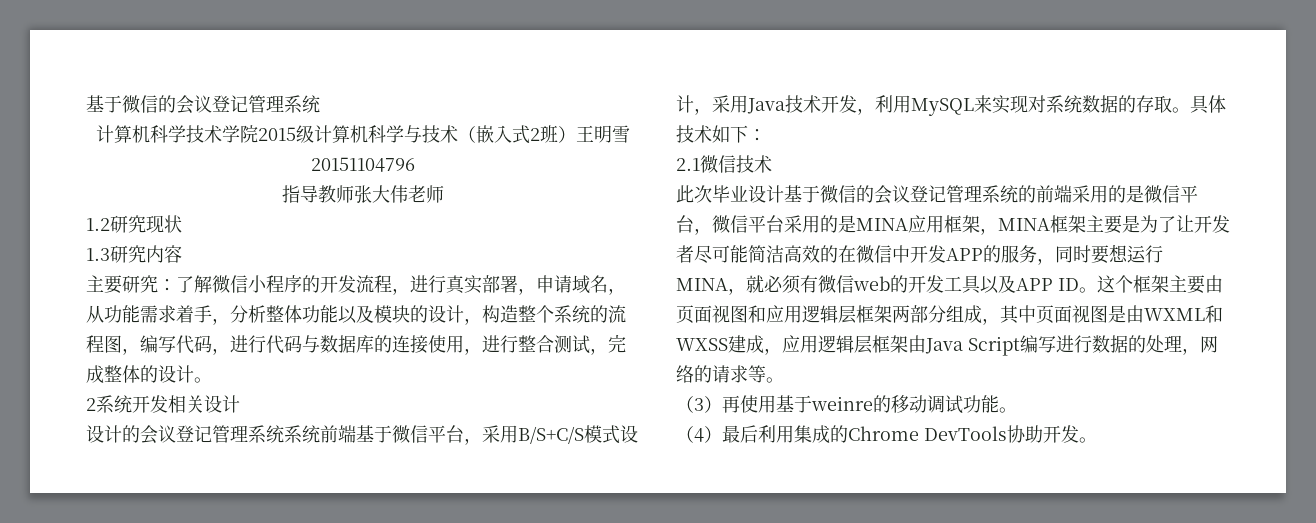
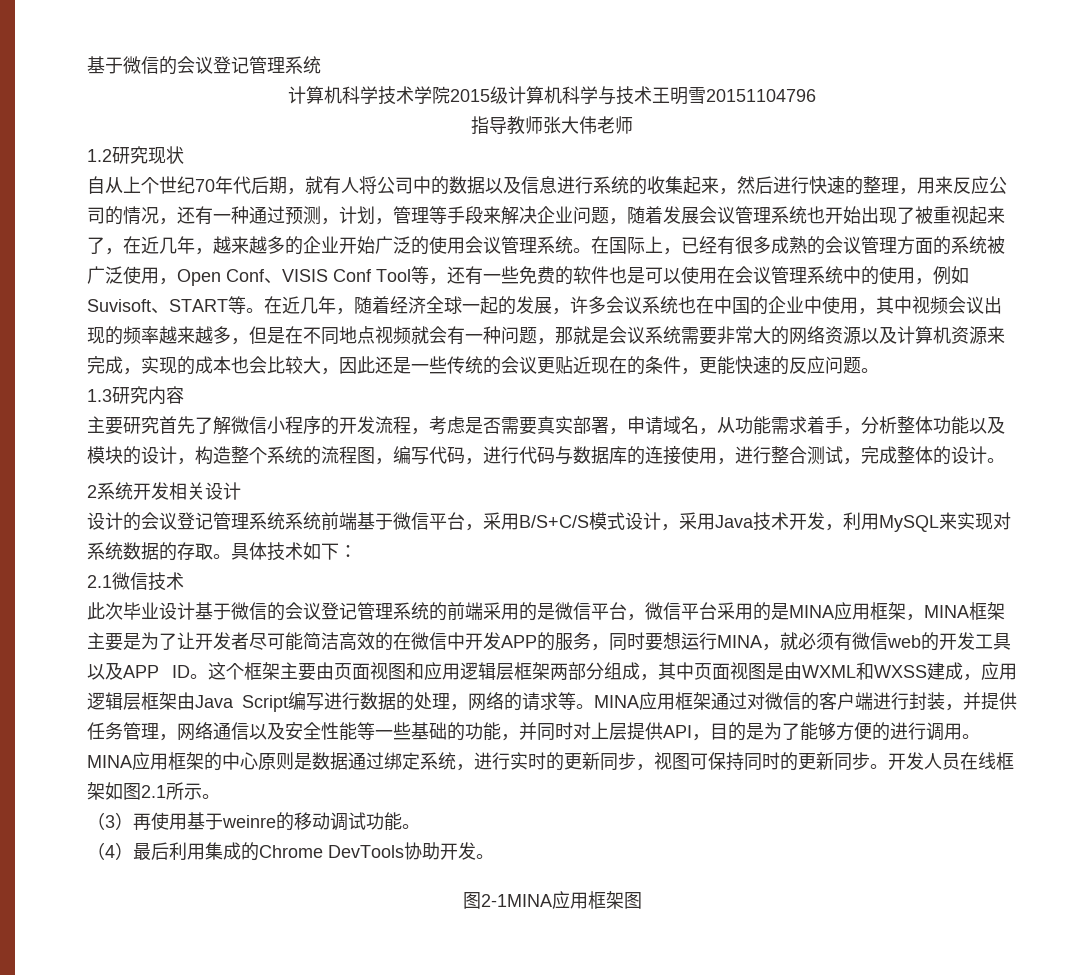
- 计算机科学技术学院2015级计算机科学与技术（嵌入式2班）王明雪20151104796
+ 计算机科学技术学院2015级计算机科学与技术王明雪20151104796
+ 自从上个世纪70年代后期，就有人将公司中的数据以及信息进行系统的收集起来，然后进行快速的整理，用来反应公司的情况，还有一种通过预测，计划，管理等手段来解决企业问题，随着发展会议管理系统也开始出现了被重视起来了，在近几年，越来越多的企业开始广泛的使用会议管理系统。在国际上，已经有很多成熟的会议管理方面的系统被广泛使用，Open Conf、VISIS Conf Tool等，还有一些免费的软件也是可以使用在会议管理系统中的使用，例如Suvisoft、START等。在近几年，随着经济全球一起的发展，许多会议系统也在中国的企业中使用，其中视频会议出现的频率越来越多，但是在不同地点视频就会有一种问题，那就是会议系统需要非常大的网络资源以及计算机资源来完成，实现的成本也会比较大，因此还是一些传统的会议更贴近现在的条件，更能快速的反应问题。
- 主要研究：了解微信小程序的开发流程，进行真实部署，申请域名，从功能需求着手，分析整体功能以及模块的设计，构造整个系统的流程图，编写代码，进行代码与数据库的连接使用，进行整合测试，完成整体的设计。
+ 主要研究首先了解微信小程序的开发流程，考虑是否需要真实部署，申请域名，从功能需求着手，分析整体功能以及模块的设计，构造整个系统的流程图，编写代码，进行代码与数据库的连接使用，进行整合测试，完成整体的设计。
+ MINA应用框架通过对微信的客户端进行封装，并提供任务管理，网络通信以及安全性能等一些基础的功能，并同时对上层提供API，目的是为了能够方便的进行调用。MINA应用框架的中心原则是数据通过绑定系统，进行实时的更新同步，视图可保持同时的更新同步。开发人员在线框架如图2.1所示。
+ 图2-1MINA应用框架图

